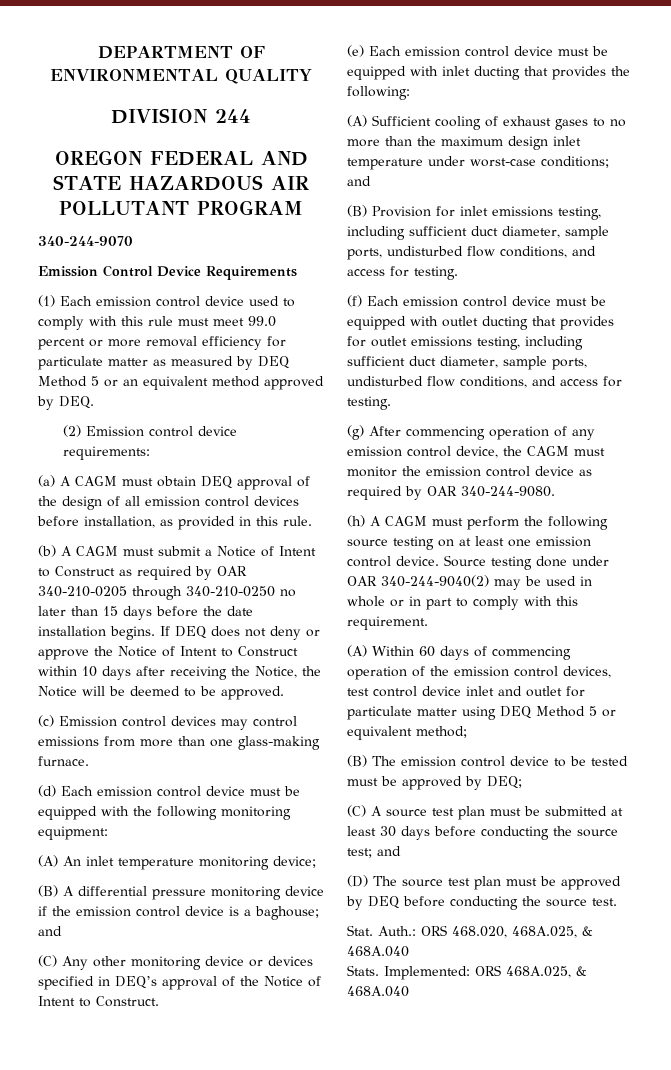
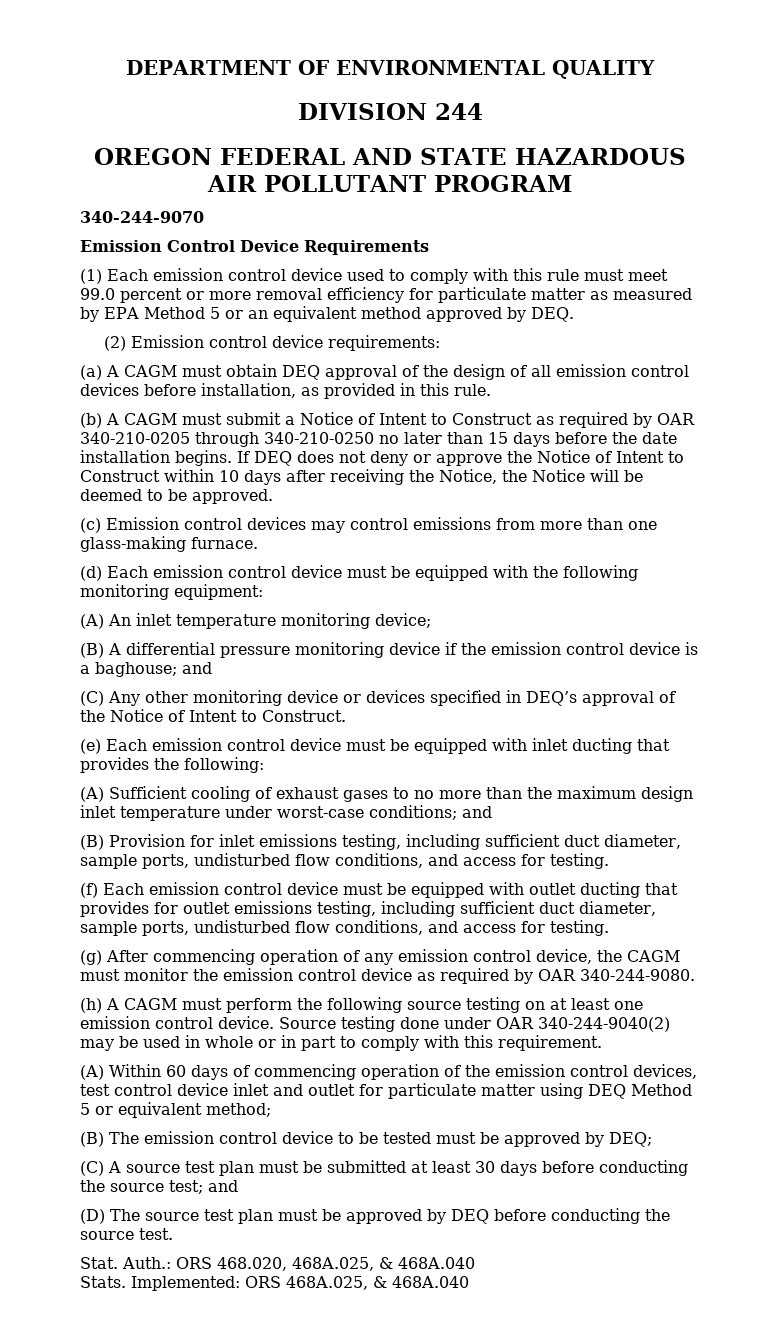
- (1) Each emission control device used to comply with this rule must meet 99.0 percent or more removal efficiency for particulate matter as measured by DEQ Method 5 or an equivalent method approved by DEQ.
+ (1) Each emission control device used to comply with this rule must meet 99.0 percent or more removal efficiency for particulate matter as measured by EPA Method 5 or an equivalent method approved by DEQ.

